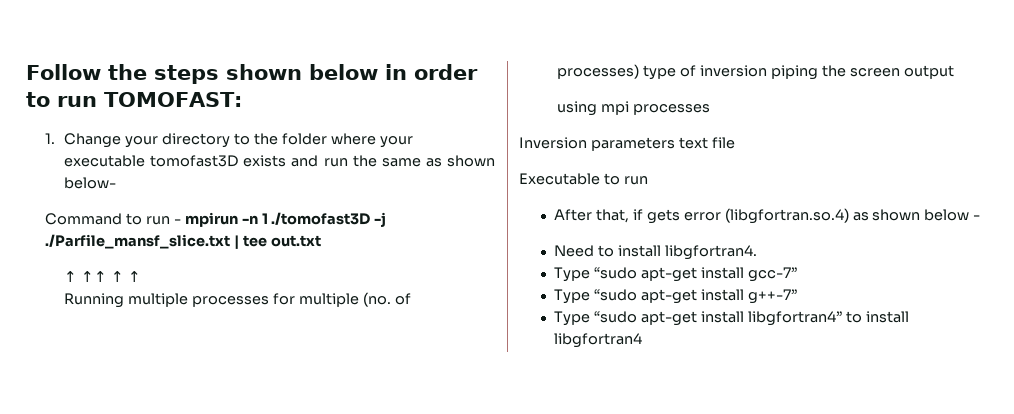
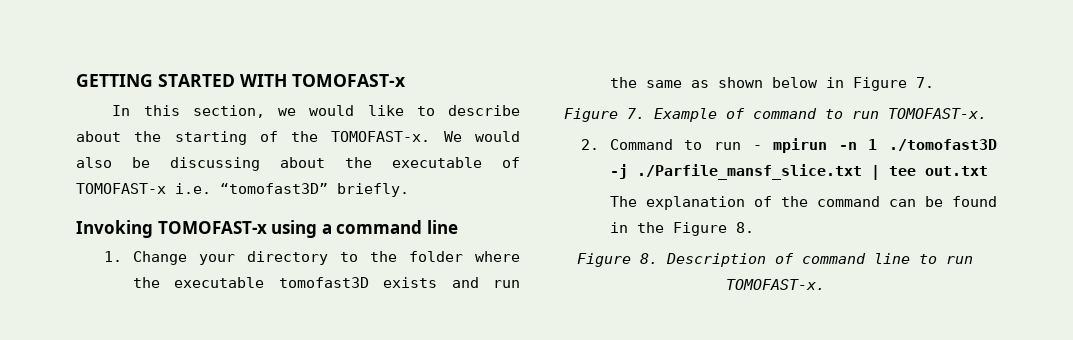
- Follow the steps shown below in order to run TOMOFAST:
+ GETTING STARTED WITH TOMOFAST-x
+ In this section, we would like to describe about the starting of the TOMOFAST-x. We would also be discussing about the executable of TOMOFAST-x i.e. “tomofast3D” briefly.
+ Invoking TOMOFAST-x using a command line
- 1. Change your directory to the folder where your executable tomofast3D exists and run the same as shown below-
- Command to run - mpirun -n 1 ./tomofast3D -j ./Parfile_mansf_slice.txt | tee out.txt
+ 1. Change your directory to the folder where the executable tomofast3D exists and run the same as shown below in Figure 7.
+ Figure 7. Example of command to run TOMOFAST-x.
+ 2. Command to run - mpirun -n 1 ./tomofast3D -j ./Parfile_mansf_slice.txt | tee out.txt
- ↑ ↑↑ ↑ ↑
- Running multiple processes for multiple (no. of processes) type of inversion piping the screen output
- using mpi processes
- Inversion parameters text file
- Executable to run
- After that, if gets error (libgfortran.so.4) as shown below -
- Need to install libgfortran4.
- Type “sudo apt-get install gcc-7”
- Type “sudo apt-get install g++-7”
- Type “sudo apt-get install libgfortran4” to install libgfortran4
+ The explanation of the command can be found in the Figure 8.
+ Figure 8. Description of command line to run TOMOFAST-x.

